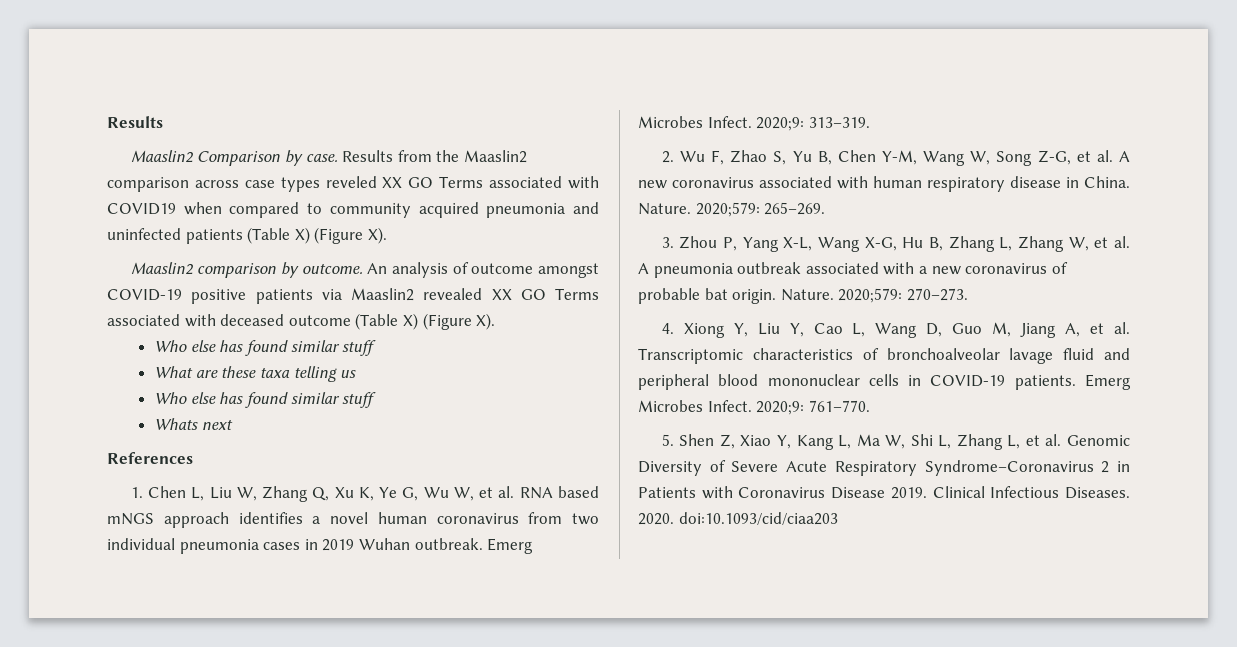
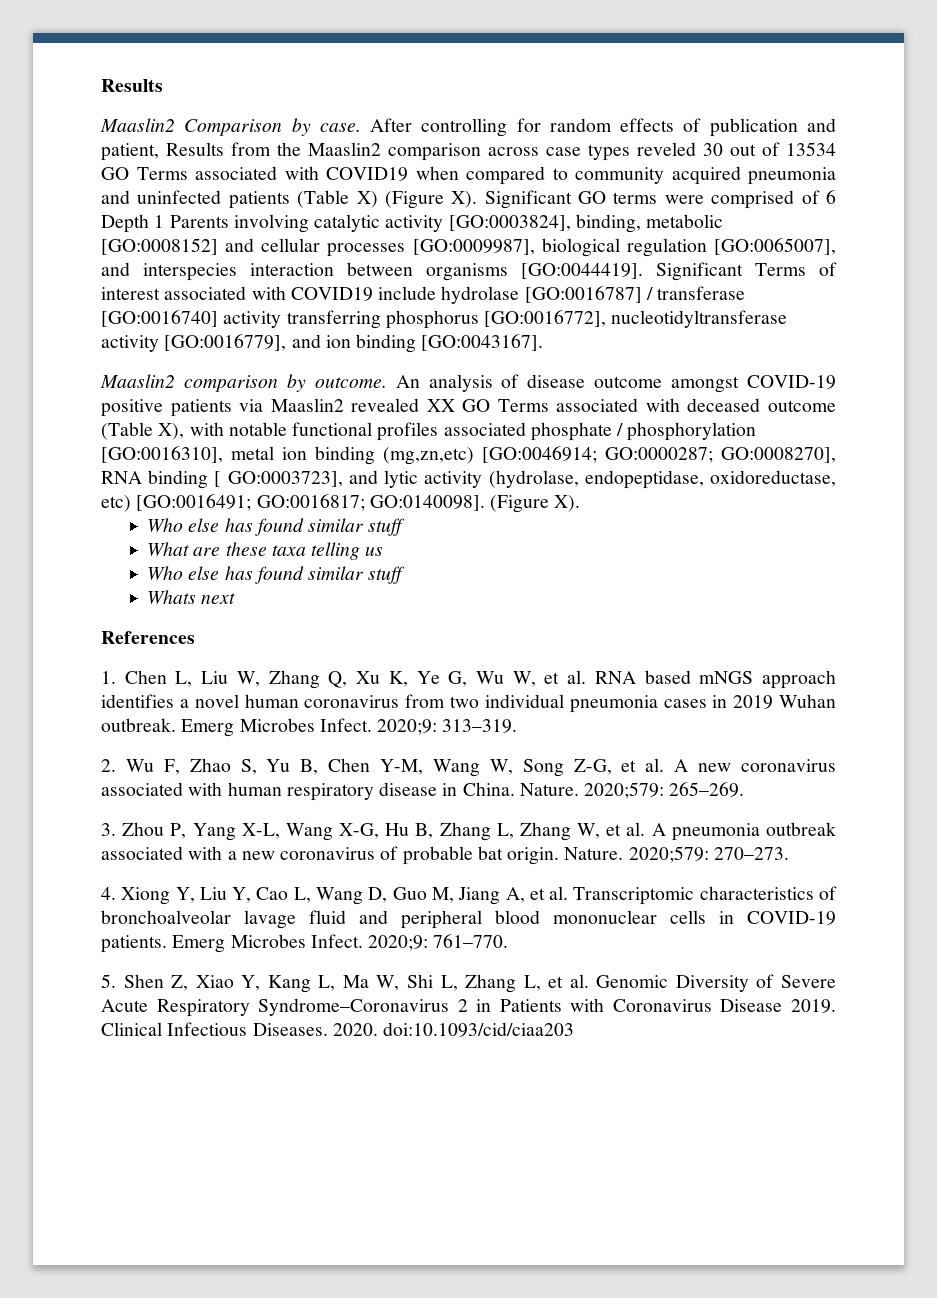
- Results from the Maaslin2 comparison across case types reveled XX GO Terms associated with COVID19 when compared to community acquired pneumonia and uninfected patients (Table X) (Figure X).
+ After controlling for random effects of publication and patient, Results from the Maaslin2 comparison across case types reveled 30 out of 13534 GO Terms associated with COVID19 when compared to community acquired pneumonia and uninfected patients (Table X) (Figure X). Significant GO terms were comprised of 6 Depth 1 Parents involving catalytic activity [GO:0003824], binding, metabolic [GO:0008152] and cellular processes [GO:0009987], biological regulation [GO:0065007], and interspecies interaction between organisms [GO:0044419]. Significant Terms of interest associated with COVID19 include hydrolase [GO:0016787] / transferase [GO:0016740] activity transferring phosphorus [GO:0016772], nucleotidyltransferase activity [GO:0016779], and ion binding [GO:0043167].
- An analysis of outcome amongst COVID-19 positive patients via Maaslin2 revealed XX GO Terms associated with deceased outcome (Table X) (Figure X).
+ An analysis of disease outcome amongst COVID-19 positive patients via Maaslin2 revealed XX GO Terms associated with deceased outcome (Table X), with notable functional profiles associated phosphate / phosphorylation [GO:0016310], metal ion binding (mg,zn,etc) [GO:0046914; GO:0000287; GO:0008270], RNA binding [ GO:0003723], and lytic activity (hydrolase, endopeptidase, oxidoreductase, etc) [GO:0016491; GO:0016817; GO:0140098]. (Figure X).

